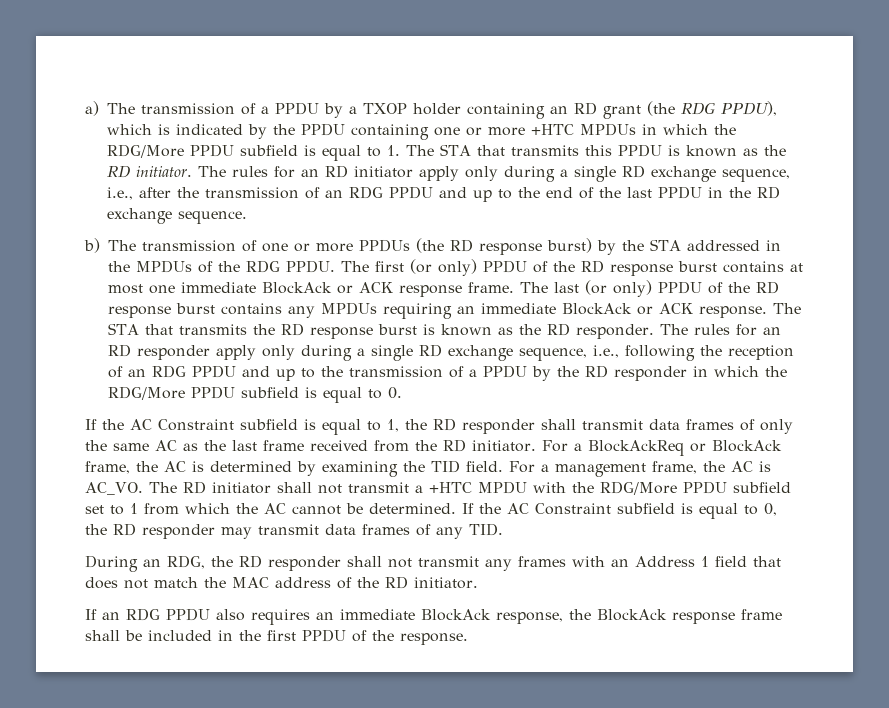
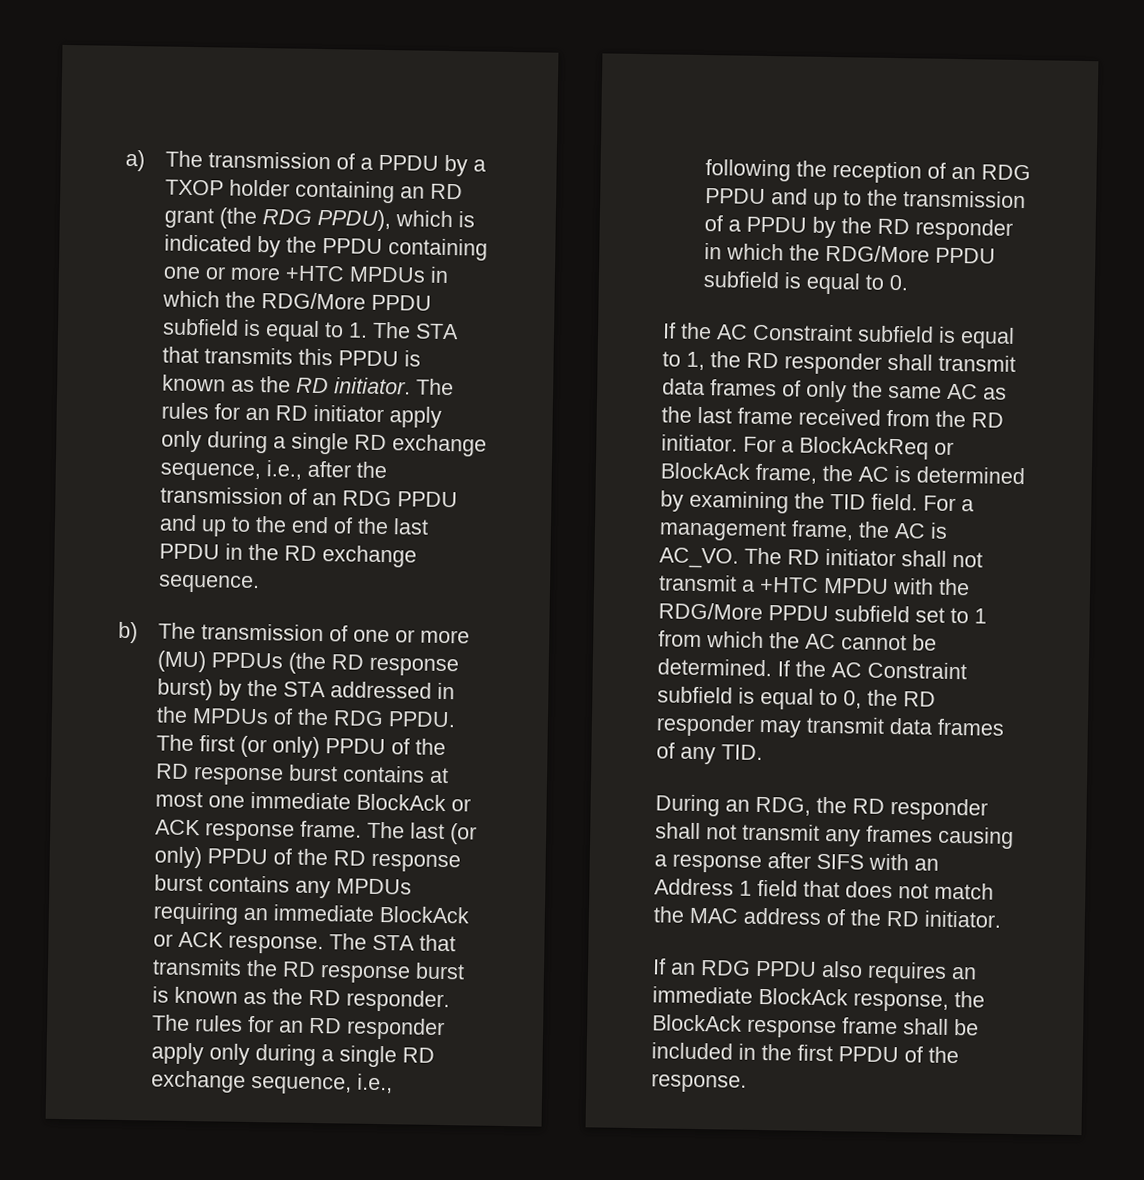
- b) The transmission of one or more PPDUs (the RD response burst) by the STA addressed in the MPDUs of the RDG PPDU.
+ b) The transmission of one or more (MU) PPDUs (the RD response burst) by the STA addressed in the MPDUs of the RDG PPDU.
- During an RDG, the RD responder shall not transmit any frames with an Address 1 field that does not match the MAC address of the RD initiator.
+ During an RDG, the RD responder shall not transmit any frames causing a response after SIFS with an Address 1 field that does not match the MAC address of the RD initiator.

